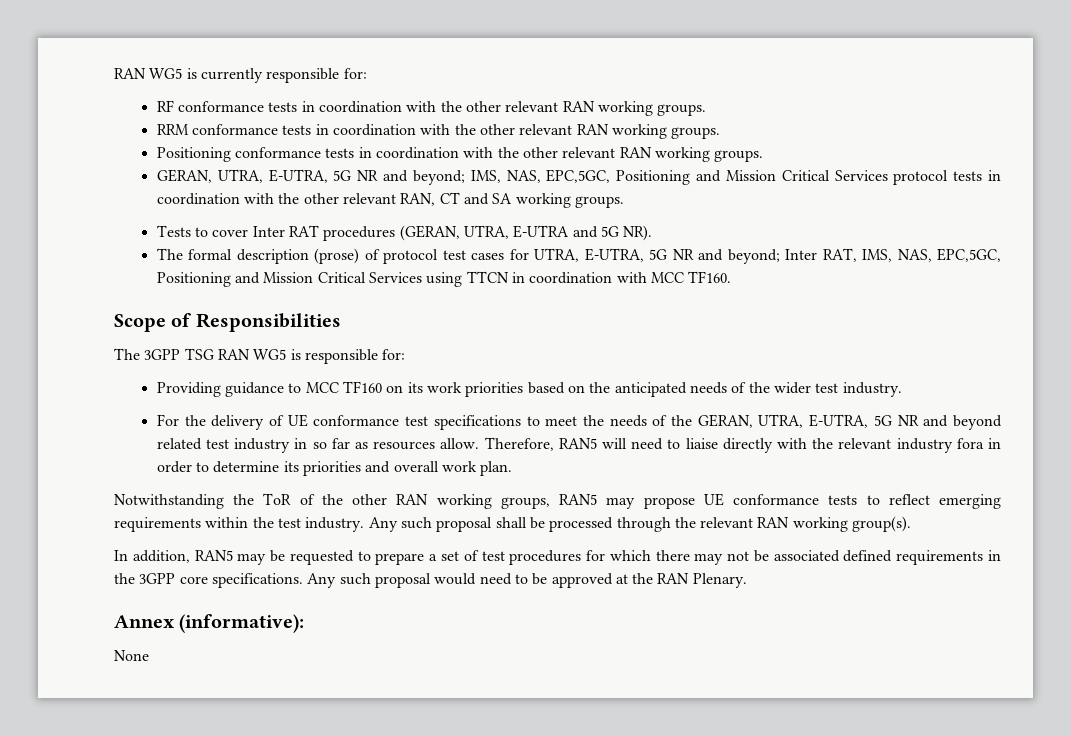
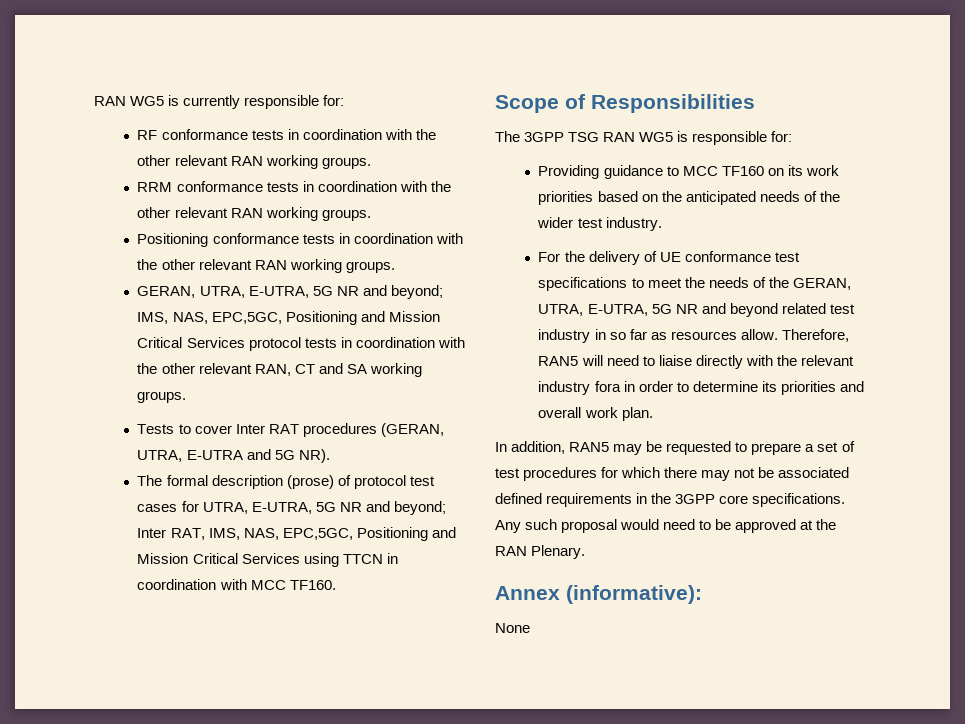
- Notwithstanding the ToR of the other RAN working groups, RAN5 may propose UE conformance tests to reflect emerging requirements within the test industry. Any such proposal shall be processed through the relevant RAN working group(s).

